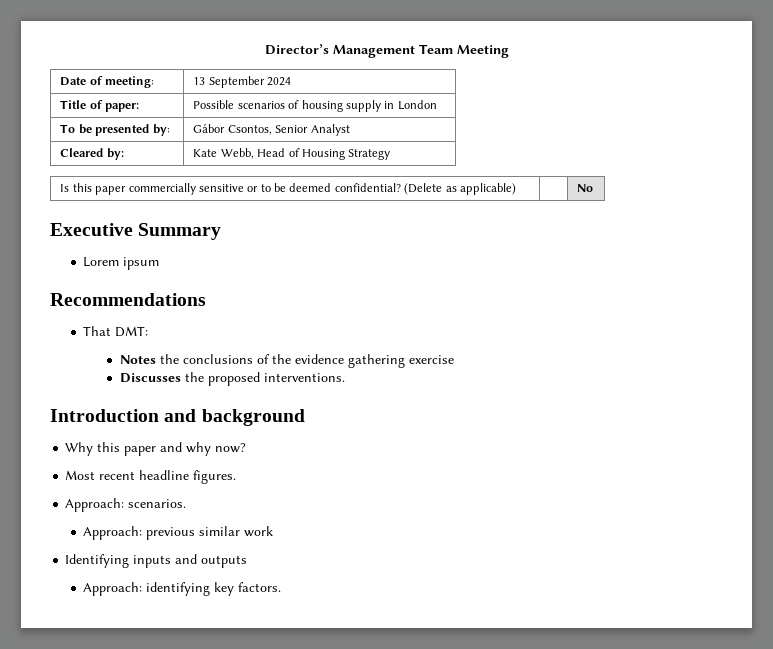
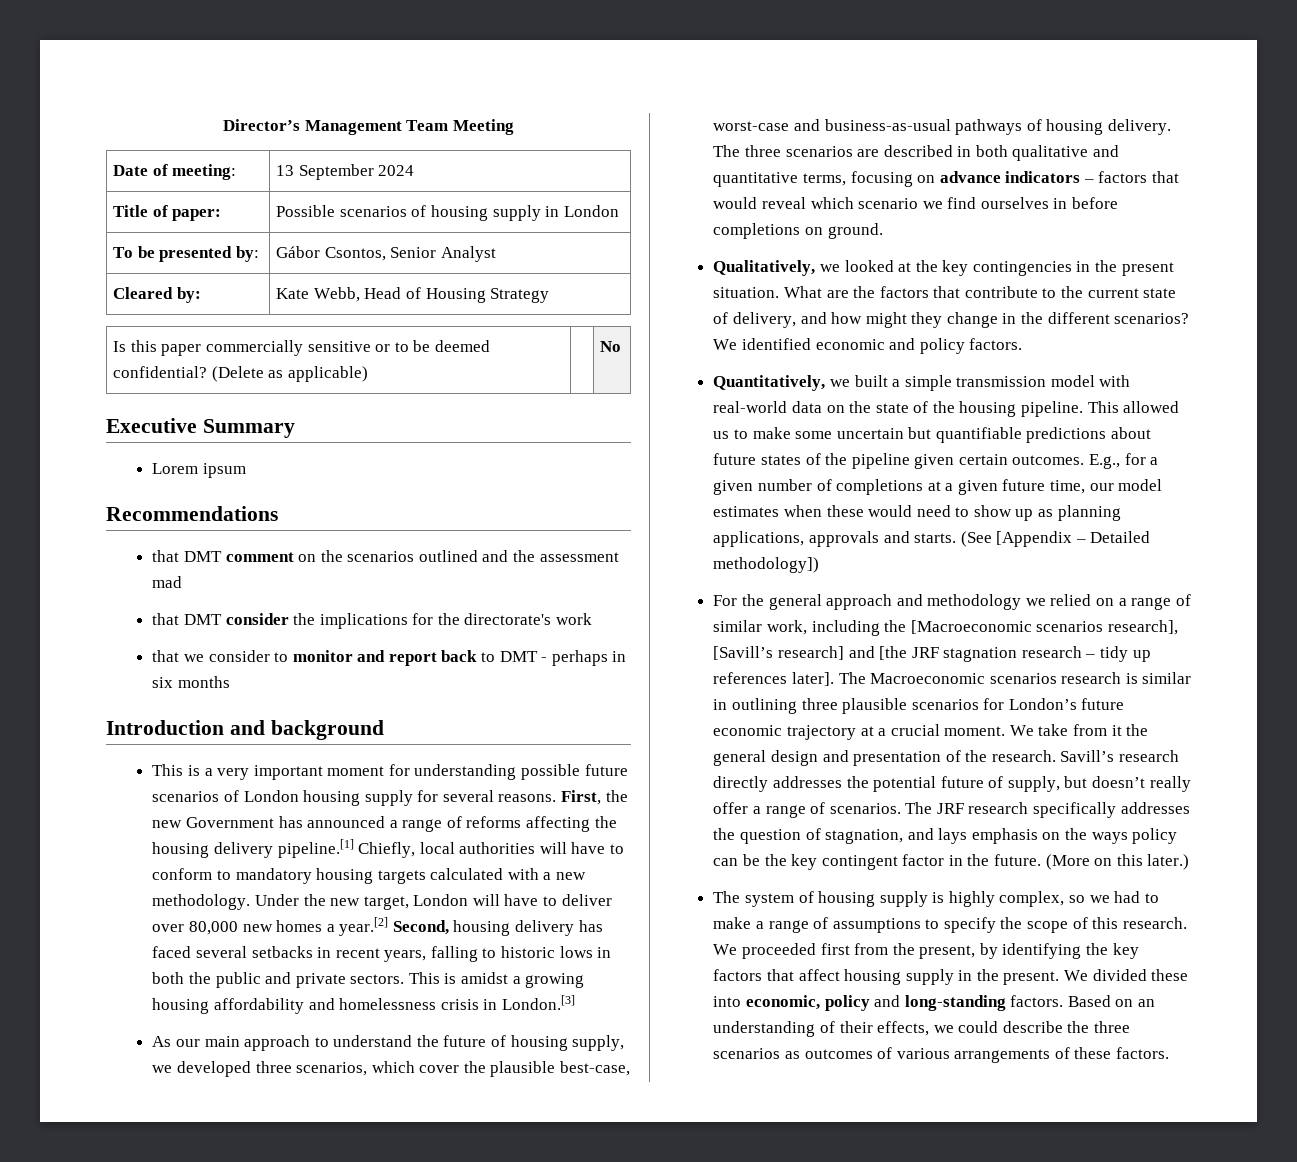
- That DMT:
- Notes the conclusions of the evidence gathering exercise
- Discusses the proposed interventions.
+ that DMT comment on the scenarios outlined and the assessment mad
+ that DMT consider the implications for the directorate's work
+ that we consider to monitor and report back to DMT - perhaps in six months
  Introduction and background
- Why this paper and why now?
- Most recent headline figures.
- Approach: scenarios.
- Approach: previous similar work
- Identifying inputs and outputs
- Approach: identifying key factors.
+ This is a very important moment for understanding possible future scenarios of London housing supply for several reasons. First, the new Government has announced a range of reforms affecting the housing delivery pipeline.[1] Chiefly, local authorities will have to conform to mandatory housing targets calculated with a new methodology. Under the new target, London will have to deliver over 80,000 new homes a year.[2] Second, housing delivery has faced several setbacks in recent years, falling to historic lows in both the public and private sectors. This is amidst a growing housing affordability and homelessness crisis in London.[3]
+ As our main approach to understand the future of housing supply, we developed three scenarios, which cover the plausible best-case, worst-case and business-as-usual pathways of housing delivery. The three scenarios are described in both qualitative and quantitative terms, focusing on advance indicators – factors that would reveal which scenario we find ourselves in before completions on ground.
+ Qualitatively, we looked at the key contingencies in the present situation. What are the factors that contribute to the current state of delivery, and how might they change in the different scenarios? We identified economic and policy factors.
+ Quantitatively, we built a simple transmission model with real-world data on the state of the housing pipeline. This allowed us to make some uncertain but quantifiable predictions about future states of the pipeline given certain outcomes. E.g., for a given number of completions at a given future time, our model estimates when these would need to show up as planning applications, approvals and starts. (See [Appendix – Detailed methodology])
+ For the general approach and methodology we relied on a range of similar work, including the [Macroeconomic scenarios research], [Savill’s research] and [the JRF stagnation research – tidy up references later]. The Macroeconomic scenarios research is similar in outlining three plausible scenarios for London’s future economic trajectory at a crucial moment. We take from it the general design and presentation of the research. Savill’s research directly addresses the potential future of supply, but doesn’t really offer a range of scenarios. The JRF research specifically addresses the question of stagnation, and lays emphasis on the ways policy can be the key contingent factor in the future. (More on this later.)
+ The system of housing supply is highly complex, so we had to make a range of assumptions to specify the scope of this research. We proceeded first from the present, by identifying the key factors that affect housing supply in the present. We divided these into economic, policy and long-standing factors. Based on an understanding of their effects, we could describe the three scenarios as outcomes of various arrangements of these factors.

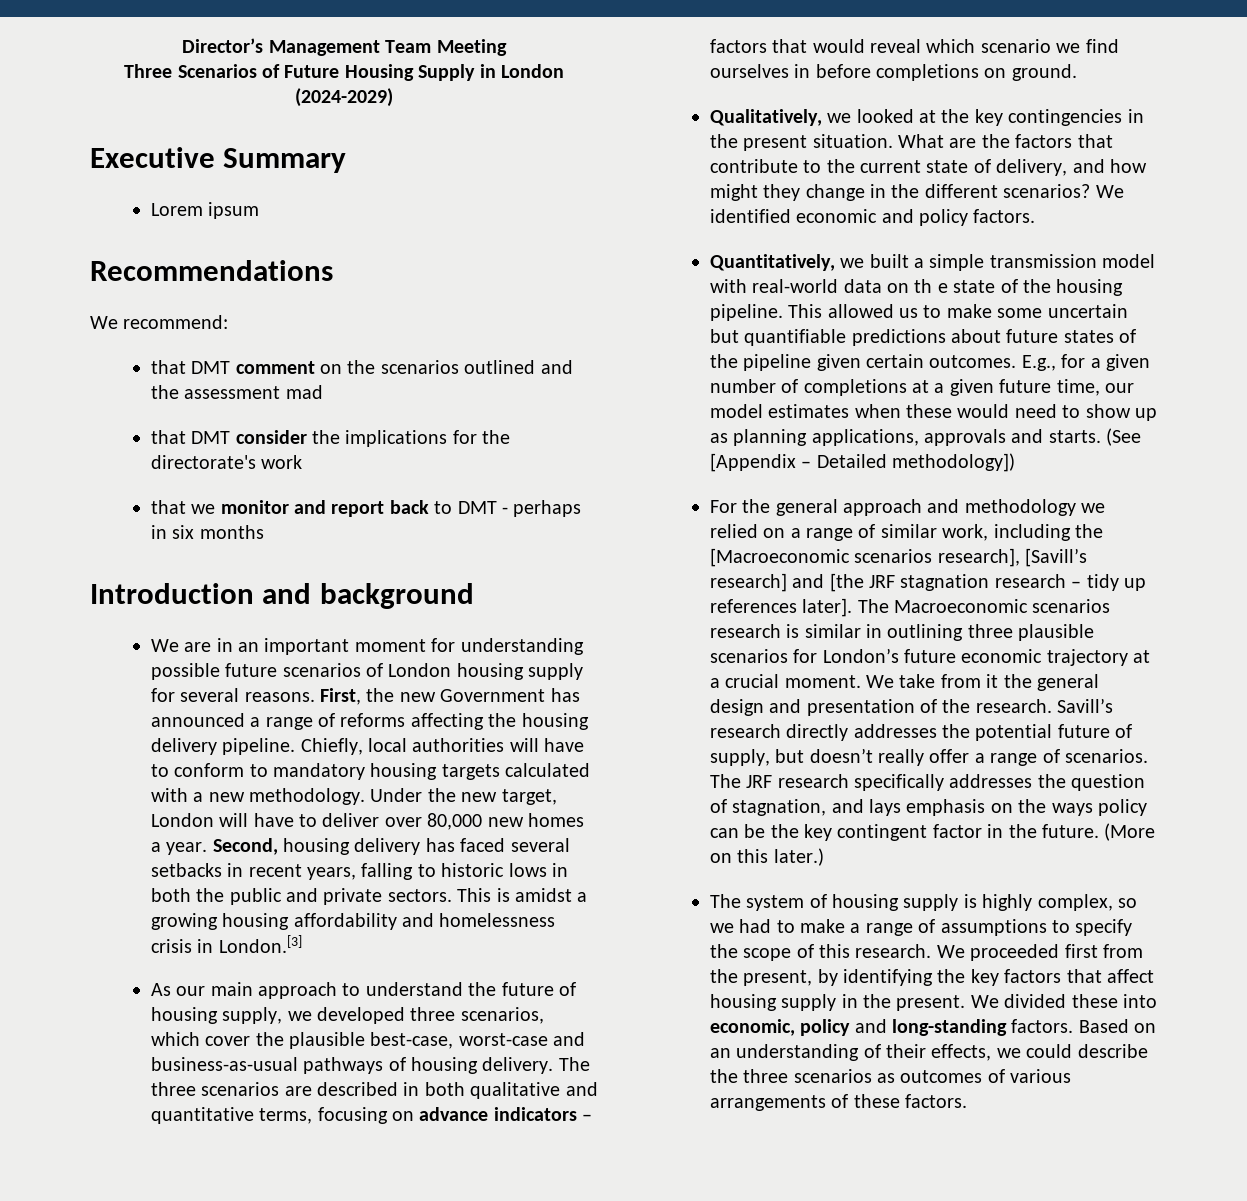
- Date of meeting: | 13 September 2024
- Title of paper: | Possible scenarios of housing supply in London
- To be presented by: | Gábor Csontos, Senior Analyst
- Cleared by: | Kate Webb, Head of Housing Strategy
- Is this paper commercially sensitive or to be deemed confidential? (Delete as applicable) | | No
+ Three Scenarios of Future Housing Supply in London (2024-2029)
+ We recommend:
- that we consider to monitor and report back to DMT - perhaps in six months
+ that we monitor and report back to DMT - perhaps in six months
- This is a very important moment for understanding possible future scenarios of London housing supply for several reasons.
+ We are in an important moment for understanding possible future scenarios of London housing supply for several reasons.
- First, the new Government has announced a range of reforms affecting the housing delivery pipeline.[1] Chiefly, local authorities will have to conform to mandatory housing targets calculated with a new methodology.
+ First, the new Government has announced a range of reforms affecting the housing delivery pipeline. Chiefly, local authorities will have to conform to mandatory housing targets calculated with a new methodology.
- Under the new target, London will have to deliver over 80,000 new homes a year.[2] Second, housing delivery has faced several setbacks in recent years, falling to historic lows in both the public and private sectors.
+ Under the new target, London will have to deliver over 80,000 new homes a year. Second, housing delivery has faced several setbacks in recent years, falling to historic lows in both the public and private sectors.
- Quantitatively, we built a simple transmission model with real-world data on the state of the housing pipeline.
+ Quantitatively, we built a simple transmission model with real-world data on th e state of the housing pipeline.

